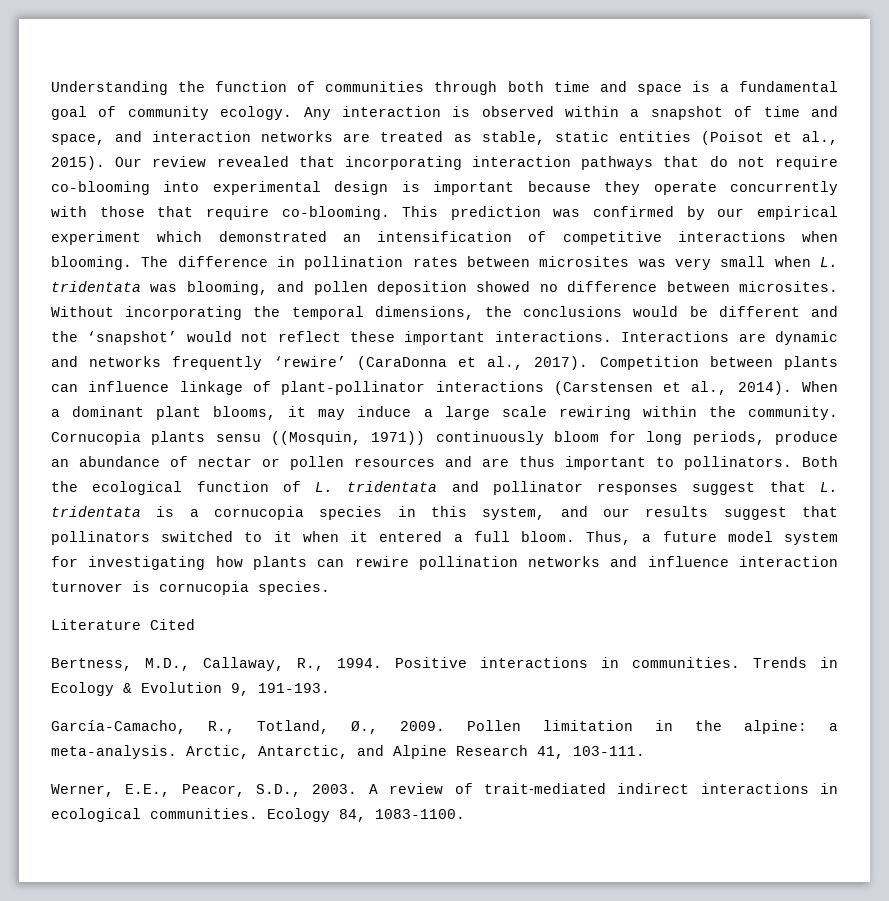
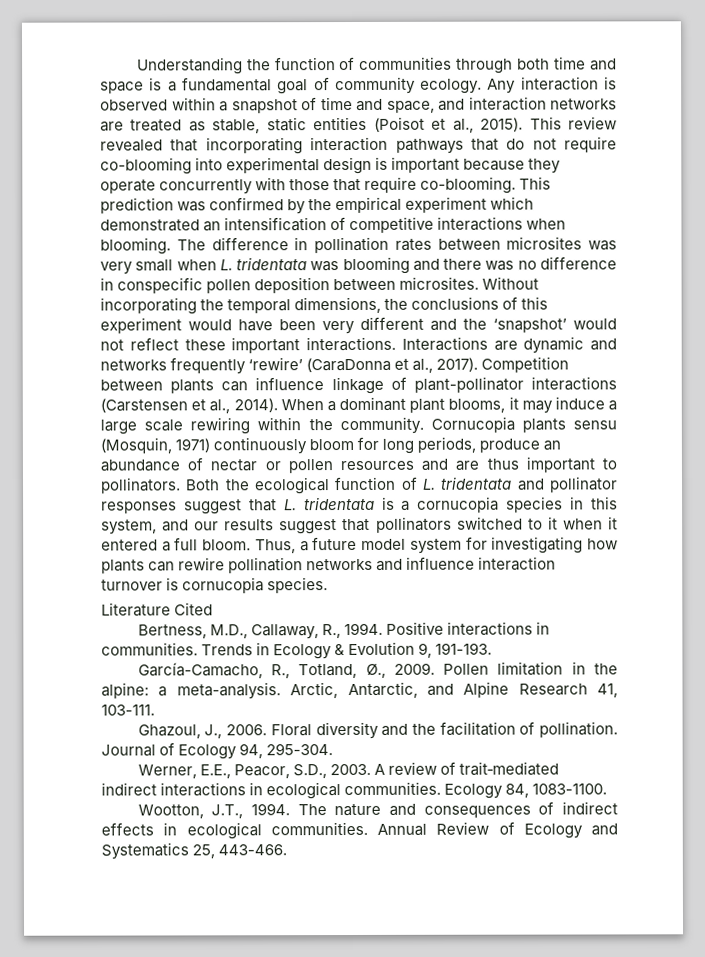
- Our review revealed that incorporating interaction pathways that do not require co-blooming into experimental design is important because they operate concurrently with those that require co-blooming.
+ This review revealed that incorporating interaction pathways that do not require co-blooming into experimental design is important because they operate concurrently with those that require co-blooming.
- This prediction was confirmed by our empirical experiment which demonstrated an intensification of competitive interactions when blooming.
+ This prediction was confirmed by the empirical experiment which demonstrated an intensification of competitive interactions when blooming.
- The difference in pollination rates between microsites was very small when L. tridentata was blooming, and pollen deposition showed no difference between microsites.
+ The difference in pollination rates between microsites was very small when L. tridentata was blooming and there was no difference in conspecific pollen deposition between microsites.
- Without incorporating the temporal dimensions, the conclusions would be different and the ‘snapshot’ would not reflect these important interactions.
+ Without incorporating the temporal dimensions, the conclusions of this experiment would have been very different and the ‘snapshot’ would not reflect these important interactions.
- Cornucopia plants sensu ((Mosquin, 1971)) continuously bloom for long periods, produce an abundance of nectar or pollen resources and are thus important to pollinators.
+ Cornucopia plants sensu (Mosquin, 1971) continuously bloom for long periods, produce an abundance of nectar or pollen resources and are thus important to pollinators.
+ Ghazoul, J., 2006. Floral diversity and the facilitation of pollination. Journal of Ecology 94, 295-304.
+ Wootton, J.T., 1994. The nature and consequences of indirect effects in ecological communities. Annual Review of Ecology and Systematics 25, 443-466.

